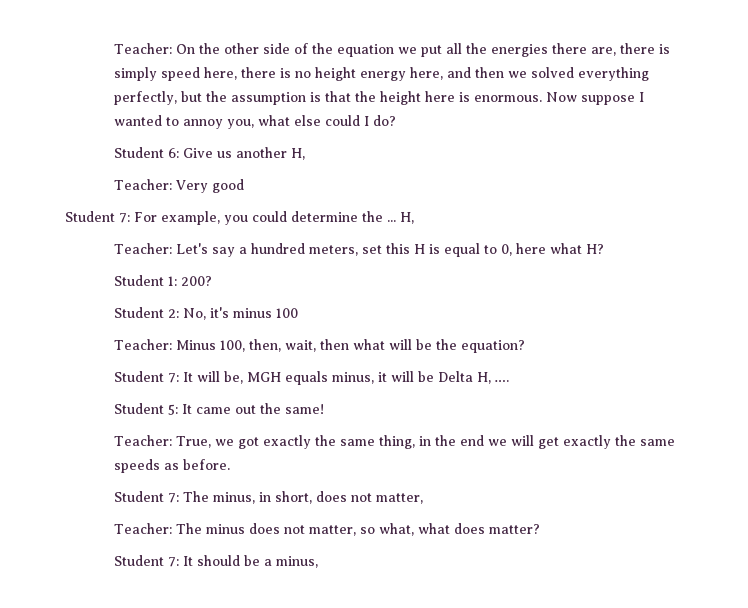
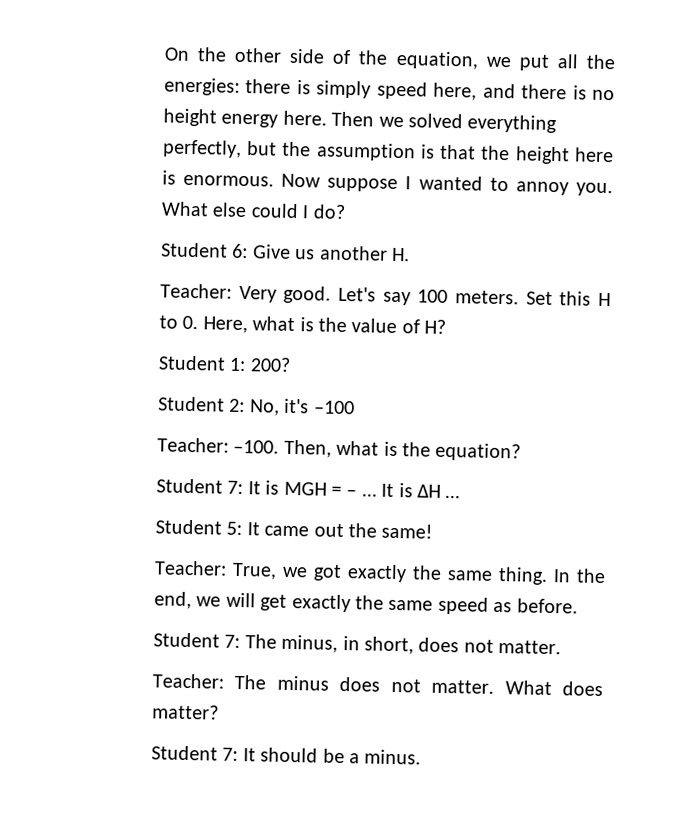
- Teacher: On the other side of the equation we put all the energies there are, there is simply speed here, there is no height energy here, and then we solved everything perfectly, but the assumption is that the height here is enormous.
+ On the other side of the equation, we put all the energies: there is simply speed here, and there is no height energy here. Then we solved everything perfectly, but the assumption is that the height here is enormous.
- Now suppose I wanted to annoy you, what else could I do?
+ Now suppose I wanted to annoy you. What else could I do?
- Student 6: Give us another H,
+ Student 6: Give us another H.
- Teacher: Very good
- Student 7: For example, you could determine the ... H,
- Teacher: Let's say a hundred meters, set this H is equal to 0, here what H?
+ Teacher: Very good. Let's say 100 meters. Set this H to 0. Here, what is the value of H?
- Student 2: No, it's minus 100
- Teacher: Minus 100, then, wait, then what will be the equation?
+ Student 2: No, it's –100
+ Teacher: –100. Then, what is the equation?
- Student 7: It will be, MGH equals minus, it will be Delta H, ….
+ Student 7: It is MGH = – … It is ΔH …
- Teacher: True, we got exactly the same thing, in the end we will get exactly the same speeds as before.
+ Teacher: True, we got exactly the same thing. In the end, we will get exactly the same speed as before.
- Student 7: The minus, in short, does not matter,
+ Student 7: The minus, in short, does not matter.
- Teacher: The minus does not matter, so what, what does matter?
+ Teacher: The minus does not matter. What does matter?
- Student 7: It should be a minus,
+ Student 7: It should be a minus.

